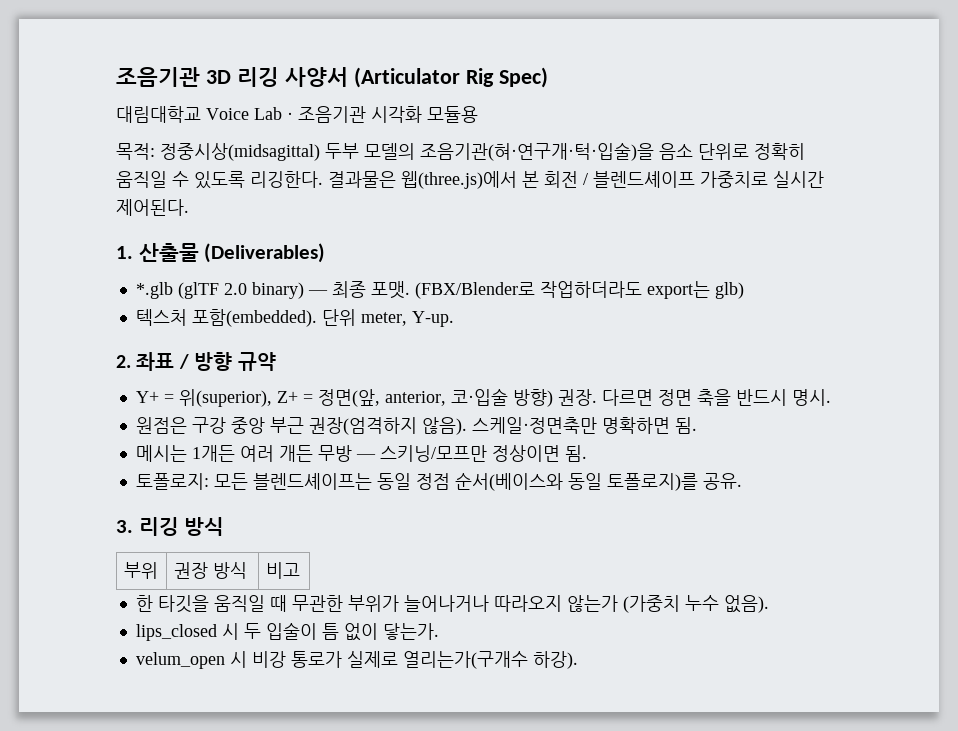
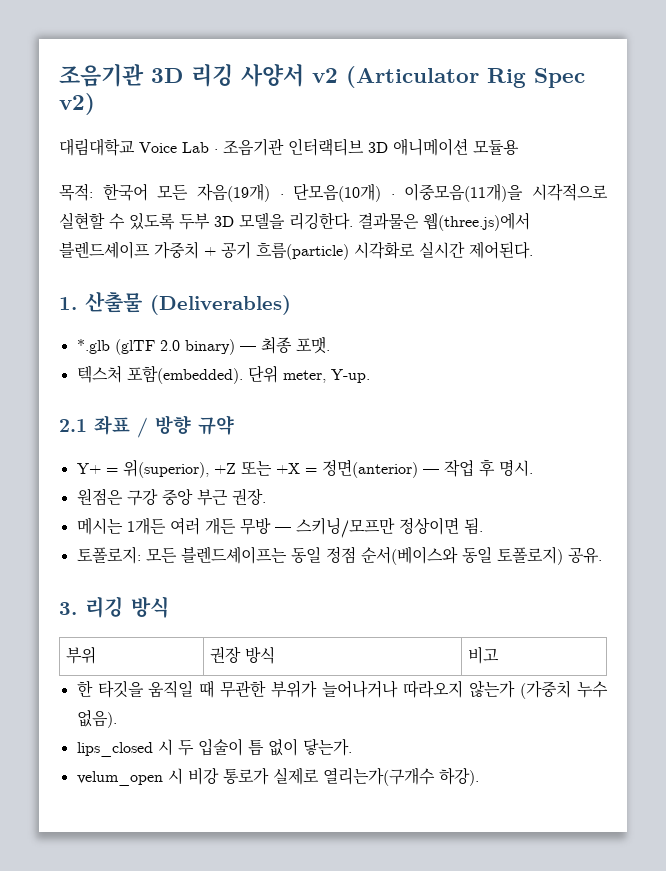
- 조음기관 3D 리깅 사양서 (Articulator Rig Spec)
+ 조음기관 3D 리깅 사양서 v2 (Articulator Rig Spec v2)
- 대림대학교 Voice Lab · 조음기관 시각화 모듈용
+ 대림대학교 Voice Lab · 조음기관 인터랙티브 3D 애니메이션 모듈용
- 목적: 정중시상(midsagittal) 두부 모델의 조음기관(혀·연구개·턱·입술)을 음소 단위로 정확히 움직일 수 있도록 리깅한다. 결과물은 웹(three.js)에서 본 회전 / 블렌드셰이프 가중치로 실시간 제어된다.
+ 목적: 한국어 모든 자음(19개) · 단모음(10개) · 이중모음(11개)을 시각적으로 실현할 수 있도록 두부 3D 모델을 리깅한다. 결과물은 웹(three.js)에서 블렌드셰이프 가중치 + 공기 흐름(particle) 시각화로 실시간 제어된다.
- (FBX/Blender로 작업하더라도 export는 glb)
- 2. 좌표 / 방향 규약
+ 2.1 좌표 / 방향 규약
- Y+ = 위(superior), Z+ = 정면(앞, anterior, 코·입술 방향) 권장. 다르면 정면 축을 반드시 명시.
+ Y+ = 위(superior), +Z 또는 +X = 정면(anterior) — 작업 후 명시.
- 원점은 구강 중앙 부근 권장(엄격하지 않음). 스케일·정면축만 명확하면 됨.
+ 원점은 구강 중앙 부근 권장.
- 토폴로지: 모든 블렌드셰이프는 동일 정점 순서(베이스와 동일 토폴로지)를 공유.
+ 토폴로지: 모든 블렌드셰이프는 동일 정점 순서(베이스와 동일 토폴로지) 공유.

